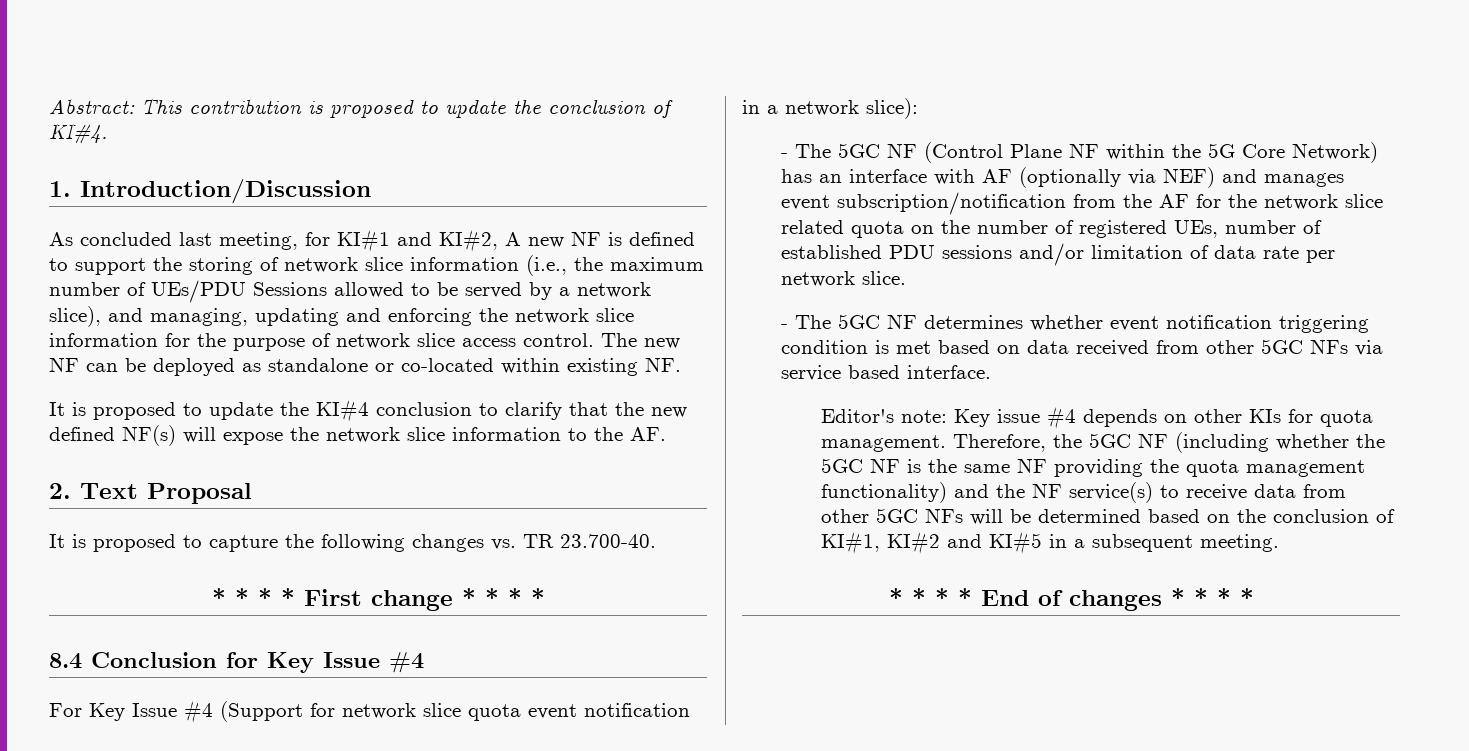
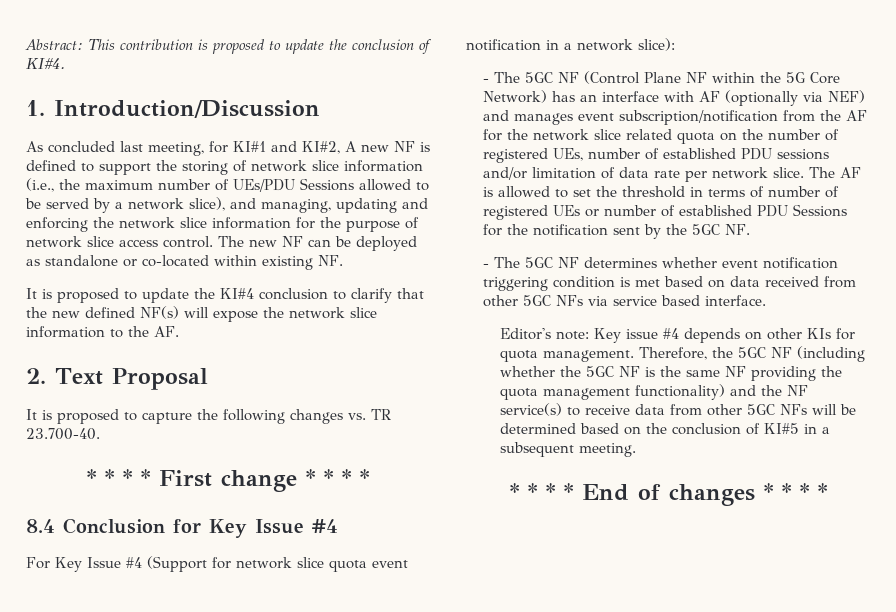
+ The AF is allowed to set the threshold in terms of number of registered UEs or number of established PDU Sessions for the notification sent by the 5GC NF.
- Therefore, the 5GC NF (including whether the 5GC NF is the same NF providing the quota management functionality) and the NF service(s) to receive data from other 5GC NFs will be determined based on the conclusion of KI#1, KI#2 and KI#5 in a subsequent meeting.
+ Therefore, the 5GC NF (including whether the 5GC NF is the same NF providing the quota management functionality) and the NF service(s) to receive data from other 5GC NFs will be determined based on the conclusion of KI#5 in a subsequent meeting.

